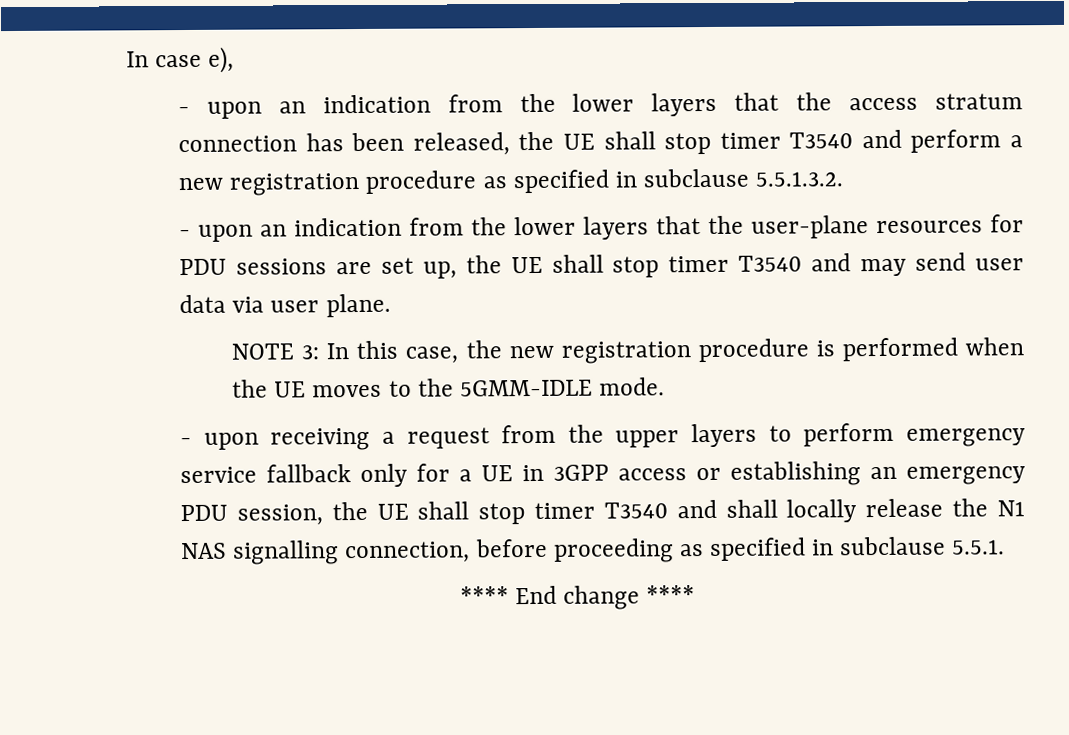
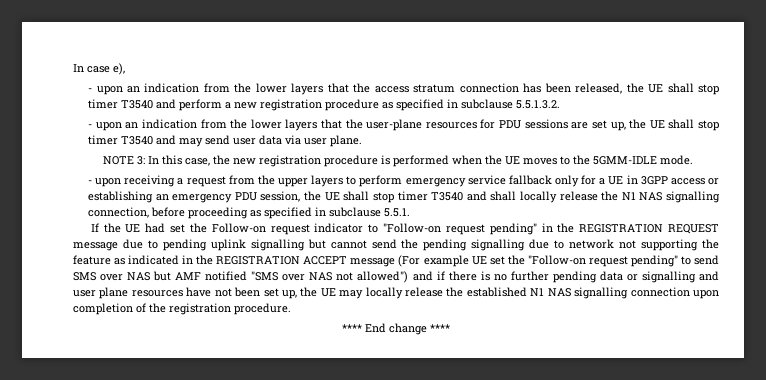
+ If the UE had set the Follow-on request indicator to "Follow-on request pending" in the REGISTRATION REQUEST message due to pending uplink signalling but cannot send the pending signalling due to network not supporting the feature as indicated in the REGISTRATION ACCEPT message (For example UE set the "Follow-on request pending" to send SMS over NAS but AMF notified "SMS over NAS not allowed") and if there is no further pending data or signalling and user plane resources have not been set up, the UE may locally release the established N1 NAS signalling connection upon completion of the registration procedure.

